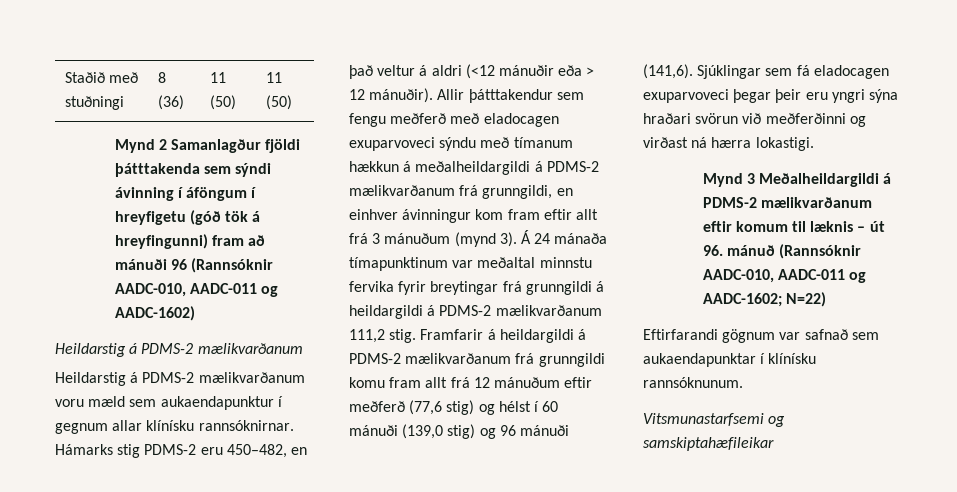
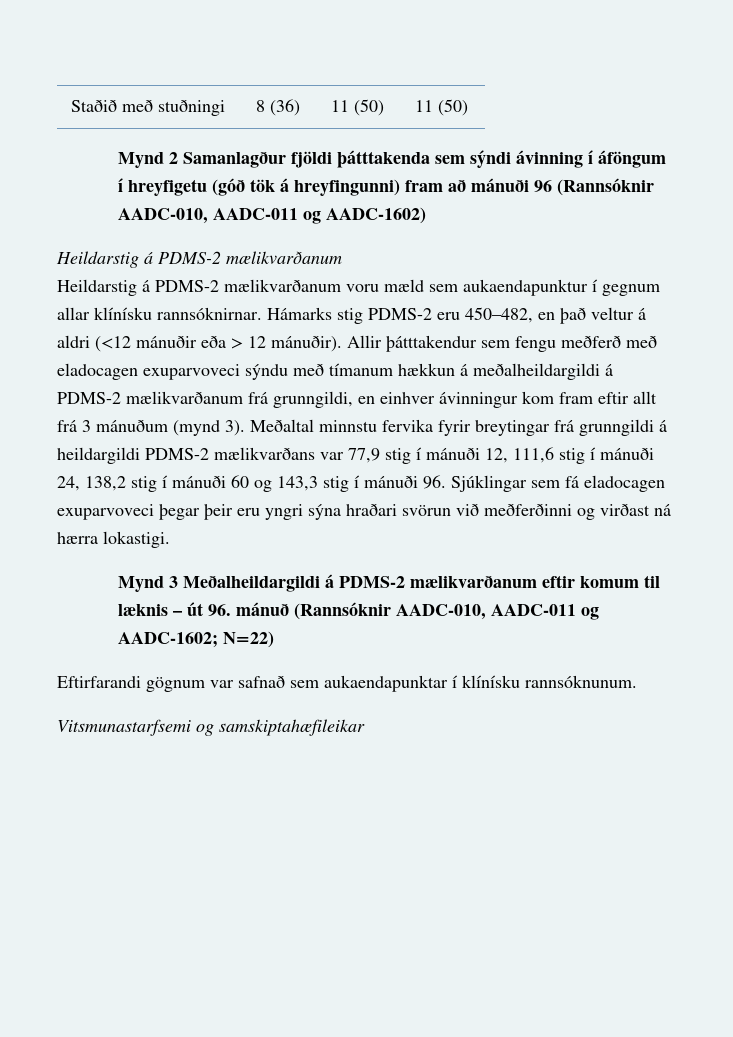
- Á 24 mánaða tímapunktinum var meðaltal minnstu fervika fyrir breytingar frá grunngildi á heildargildi á PDMS-2 mælikvarðanum 111,2 stig. Framfarir á heildargildi á PDMS-2 mælikvarðanum frá grunngildi komu fram allt frá 12 mánuðum eftir meðferð (77,6 stig) og hélst í 60 mánuði (139,0 stig) og 96 mánuði (141,6). Sjúklingar sem fá eladocagen exuparvoveci þegar þeir eru yngri sýna hraðari svörun við meðferðinni og virðast ná hærra lokastigi.
+ Meðaltal minnstu fervika fyrir breytingar frá grunngildi á heildargildi PDMS-2 mælikvarðans var 77,9 stig í mánuði 12, 111,6 stig í mánuði 24, 138,2 stig í mánuði 60 og 143,3 stig í mánuði 96. Sjúklingar sem fá eladocagen exuparvoveci þegar þeir eru yngri sýna hraðari svörun við meðferðinni og virðast ná hærra lokastigi.

